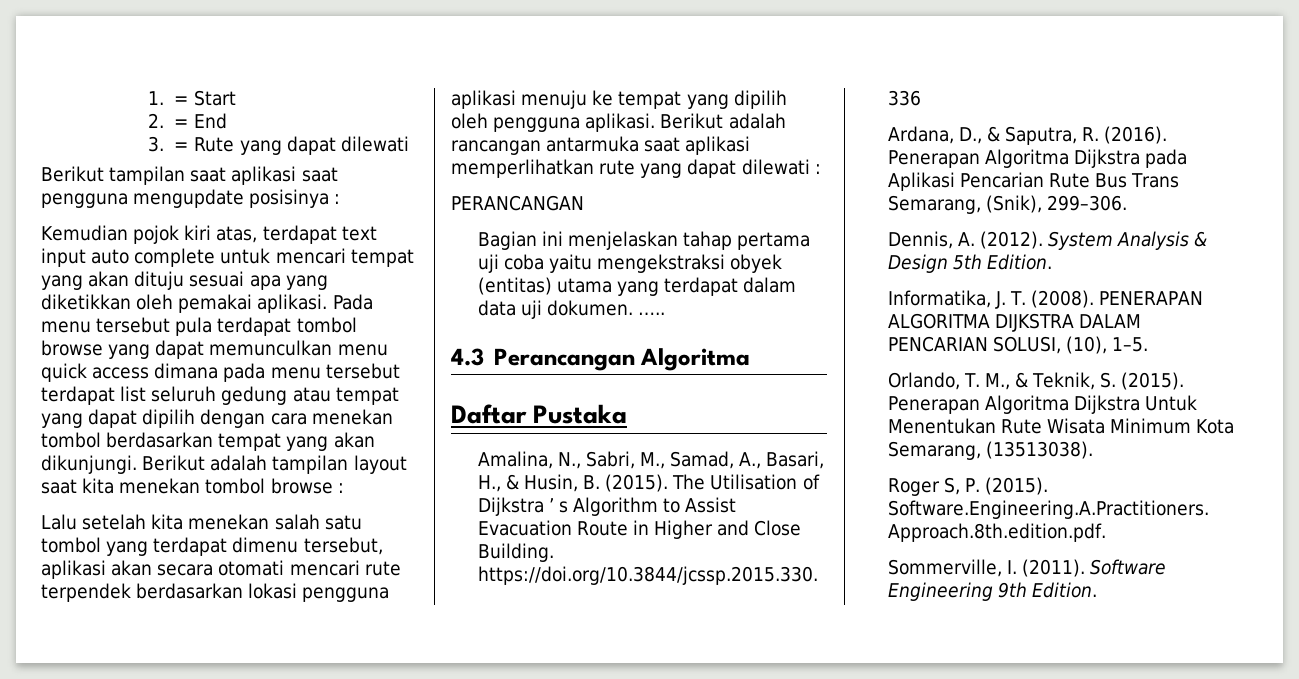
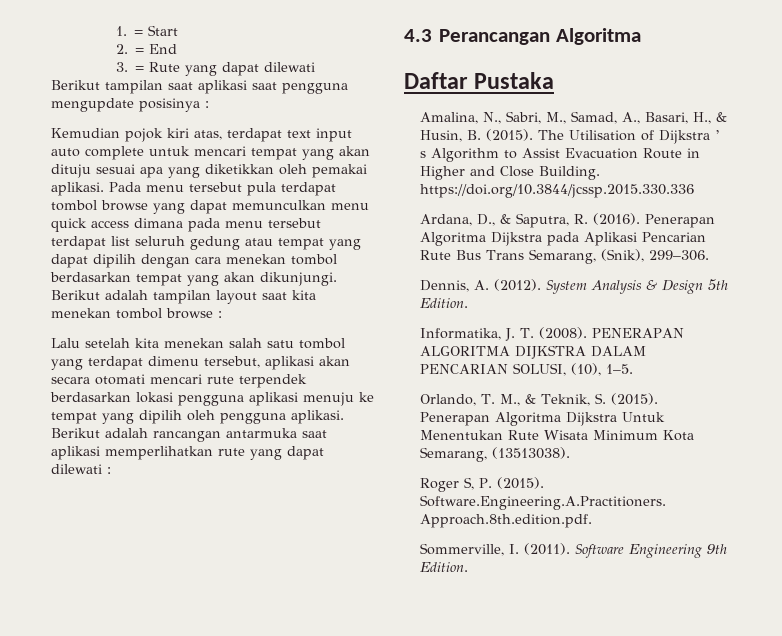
- PERANCANGAN
- Bagian ini menjelaskan tahap pertama uji coba yaitu mengekstraksi obyek (entitas) utama yang terdapat dalam data uji dokumen. …..

